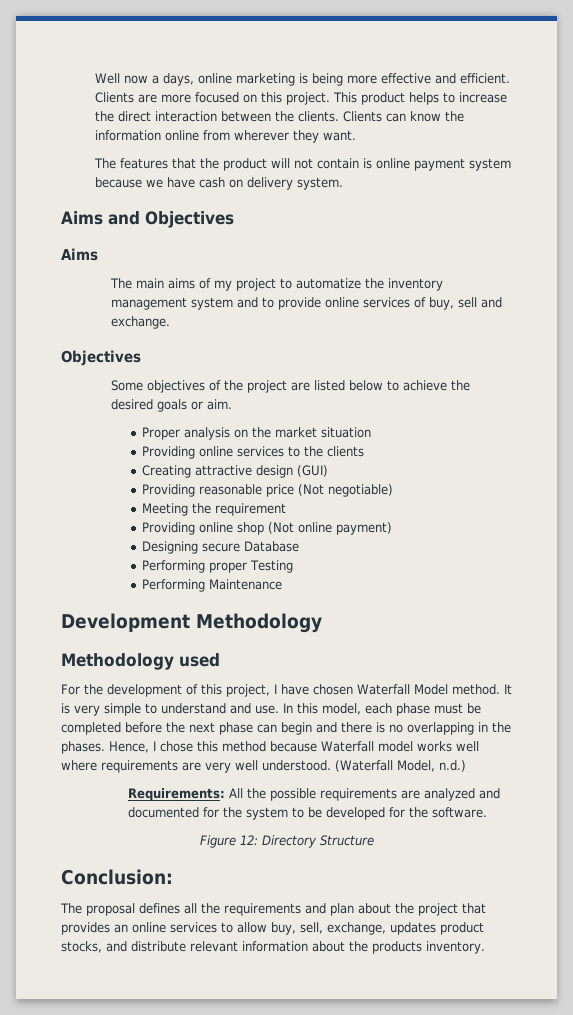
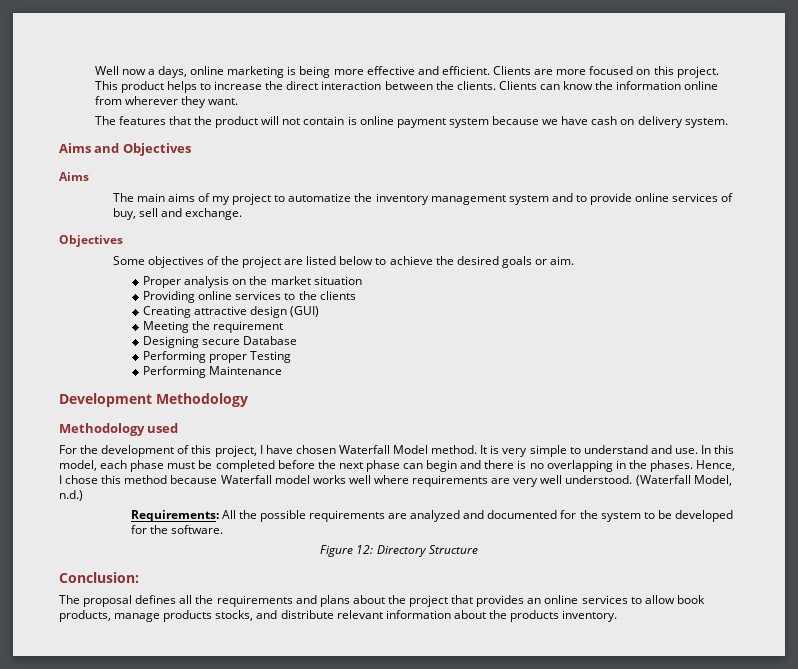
- Providing reasonable price (Not negotiable)
  Meeting the requirement
- Providing online shop (Not online payment)
- The proposal defines all the requirements and plan about the project that provides an online services to allow buy, sell, exchange, updates product stocks, and distribute relevant information about the products inventory.
+ The proposal defines all the requirements and plans about the project that provides an online services to allow book products, manage products stocks, and distribute relevant information about the products inventory.

